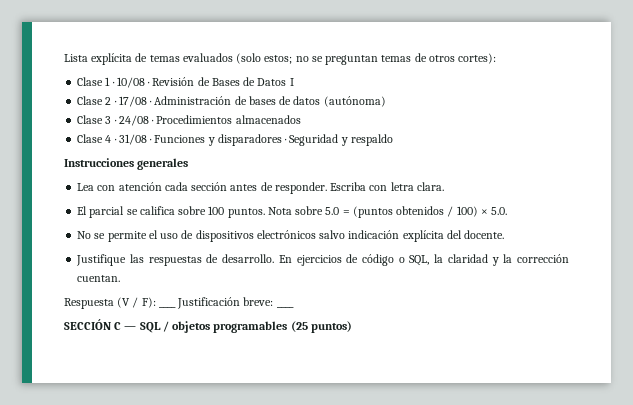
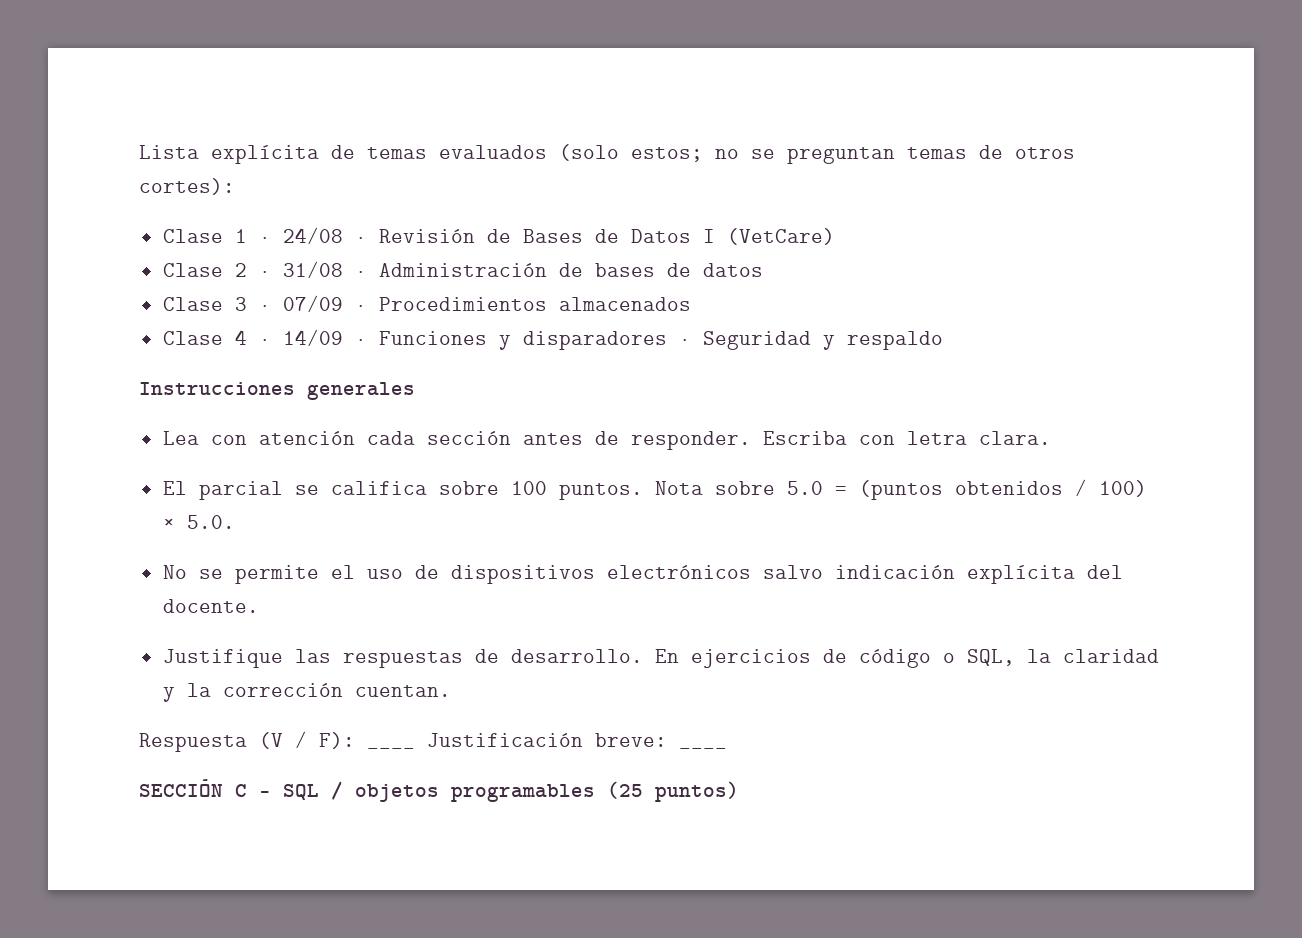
- Clase 1 · 10/08 · Revisión de Bases de Datos I
+ Clase 1 · 24/08 · Revisión de Bases de Datos I (VetCare)
- Clase 2 · 17/08 · Administración de bases de datos (autónoma)
+ Clase 2 · 31/08 · Administración de bases de datos
- Clase 3 · 24/08 · Procedimientos almacenados
+ Clase 3 · 07/09 · Procedimientos almacenados
- Clase 4 · 31/08 · Funciones y disparadores · Seguridad y respaldo
+ Clase 4 · 14/09 · Funciones y disparadores · Seguridad y respaldo

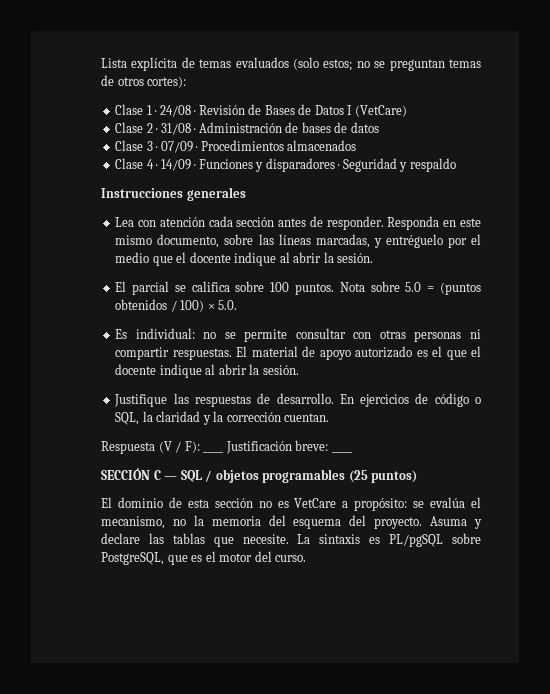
- Escriba con letra clara.
+ Responda en este mismo documento, sobre las líneas marcadas, y entréguelo por el medio que el docente indique al abrir la sesión.
- No se permite el uso de dispositivos electrónicos salvo indicación explícita del docente.
+ Es individual: no se permite consultar con otras personas ni compartir respuestas. El material de apoyo autorizado es el que el docente indique al abrir la sesión.
+ El dominio de esta sección no es VetCare a propósito: se evalúa el mecanismo, no la memoria del esquema del proyecto. Asuma y declare las tablas que necesite. La sintaxis es PL/pgSQL sobre PostgreSQL, que es el motor del curso.

